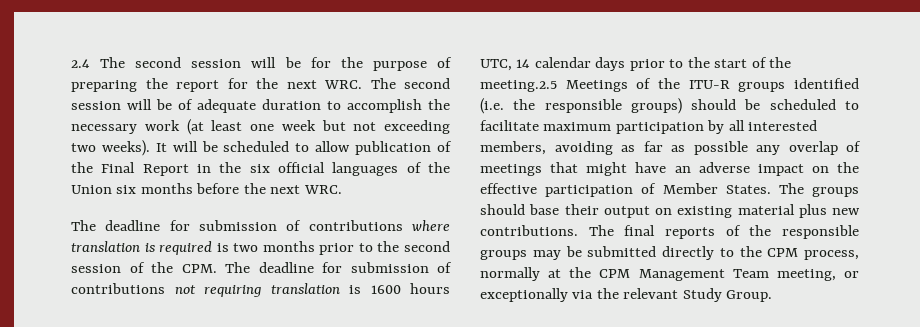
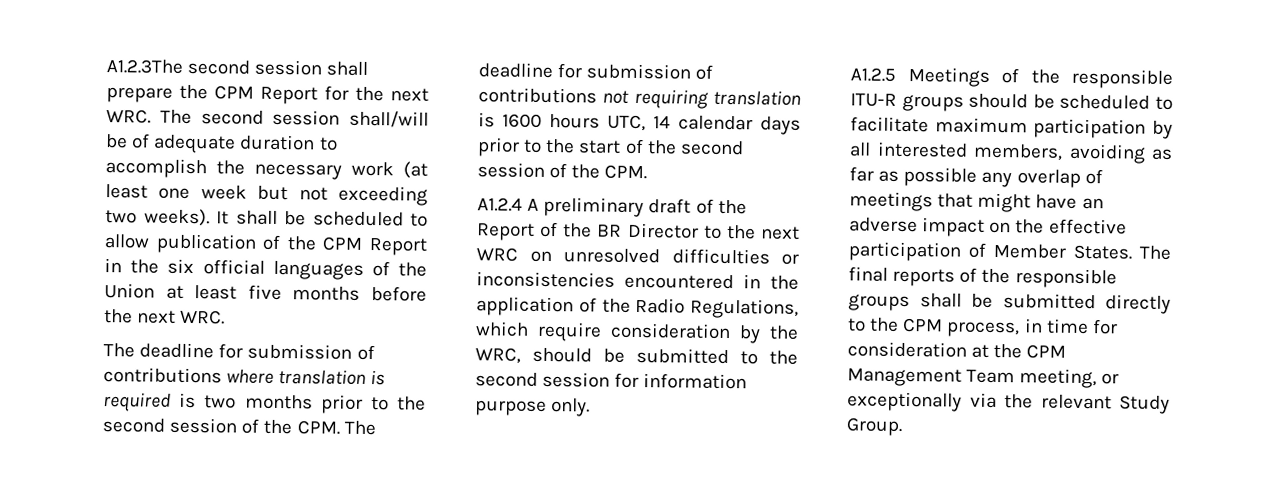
- 2.4 The second session will be for the purpose of preparing the report for the next WRC. The second session will be of adequate duration to accomplish the necessary work (at least one week but not exceeding two weeks).
+ A1.2.3The second session shall prepare the CPM Report for the next WRC. The second session shall/will be of adequate duration to accomplish the necessary work (at least one week but not exceeding two weeks).
- It will be scheduled to allow publication of the Final Report in the six official languages of the Union six months before the next WRC.
+ It shall be scheduled to allow publication of the CPM Report in the six official languages of the Union at least five months before the next WRC.
- The deadline for submission of contributions where translation is required is two months prior to the second session of the CPM. The deadline for submission of contributions not requiring translation is 1600 hours UTC, 14 calendar days prior to the start of the meeting.2.5 Meetings of the ITU-R groups identified (i.e. the responsible groups) should be scheduled to facilitate maximum participation by all interested members, avoiding as far as possible any overlap of meetings that might have an adverse impact on the effective participation of Member States.
+ The deadline for submission of contributions where translation is required is two months prior to the second session of the CPM. The deadline for submission of contributions not requiring translation is 1600 hours UTC, 14 calendar days prior to the start of the second session of the CPM.
+ A1.2.4 A preliminary draft of the Report of the BR Director to the next WRC on unresolved difficulties or inconsistencies encountered in the application of the Radio Regulations, which require consideration by the WRC, should be submitted to the second session for information purpose only.
+ A1.2.5 Meetings of the responsible ITU-R groups should be scheduled to facilitate maximum participation by all interested members, avoiding as far as possible any overlap of meetings that might have an adverse impact on the effective participation of Member States.
- The groups should base their output on existing material plus new contributions. The final reports of the responsible groups may be submitted directly to the CPM process, normally at the CPM Management Team meeting, or exceptionally via the relevant Study Group.
+ The final reports of the responsible groups shall be submitted directly to the CPM process, in time for consideration at the CPM Management Team meeting, or exceptionally via the relevant Study Group.

